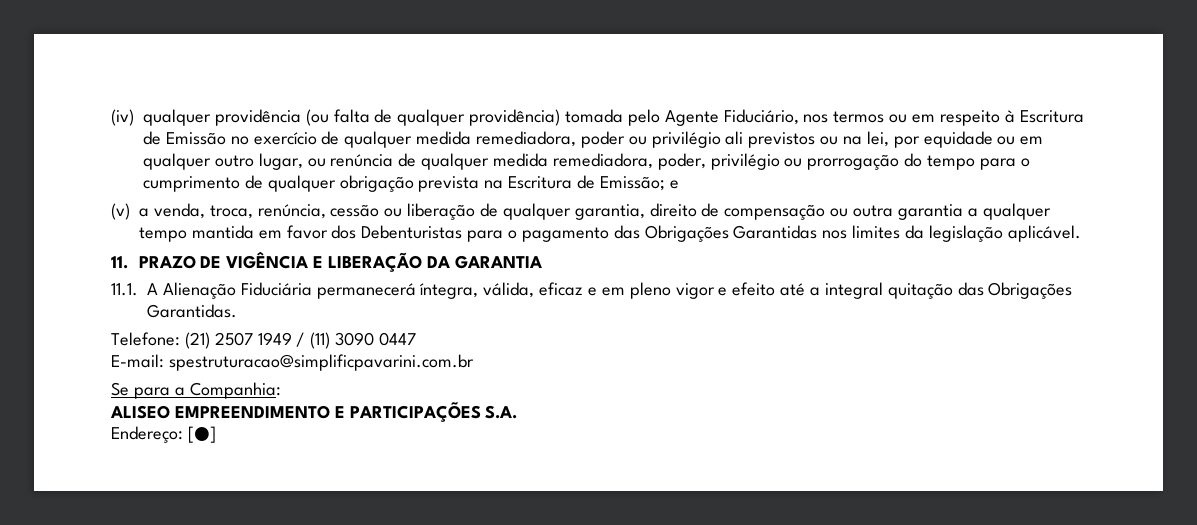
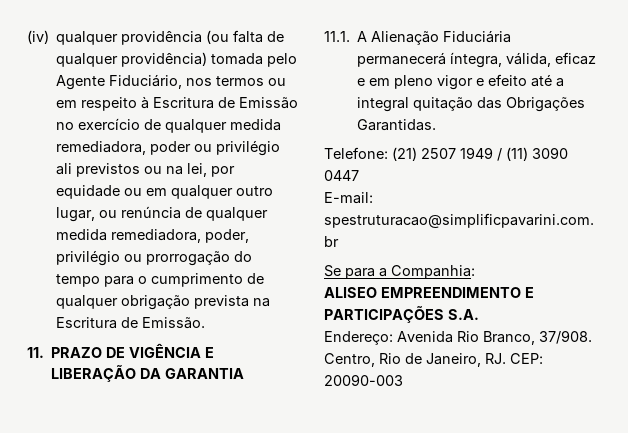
- (iv) qualquer providência (ou falta de qualquer providência) tomada pelo Agente Fiduciário, nos termos ou em respeito à Escritura de Emissão no exercício de qualquer medida remediadora, poder ou privilégio ali previstos ou na lei, por equidade ou em qualquer outro lugar, ou renúncia de qualquer medida remediadora, poder, privilégio ou prorrogação do tempo para o cumprimento de qualquer obrigação prevista na Escritura de Emissão; e
- (v) a venda, troca, renúncia, cessão ou liberação de qualquer garantia, direito de compensação ou outra garantia a qualquer tempo mantida em favor dos Debenturistas para o pagamento das Obrigações Garantidas nos limites da legislação aplicável.
+ (iv) qualquer providência (ou falta de qualquer providência) tomada pelo Agente Fiduciário, nos termos ou em respeito à Escritura de Emissão no exercício de qualquer medida remediadora, poder ou privilégio ali previstos ou na lei, por equidade ou em qualquer outro lugar, ou renúncia de qualquer medida remediadora, poder, privilégio ou prorrogação do tempo para o cumprimento de qualquer obrigação prevista na Escritura de Emissão.
- Endereço: [●]
+ Endereço: Avenida Rio Branco, 37/908. Centro, Rio de Janeiro, RJ. CEP: 20090-003

